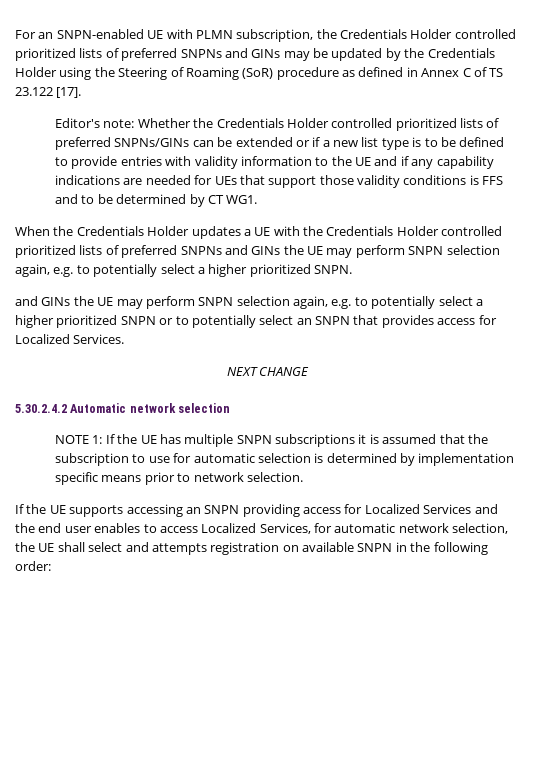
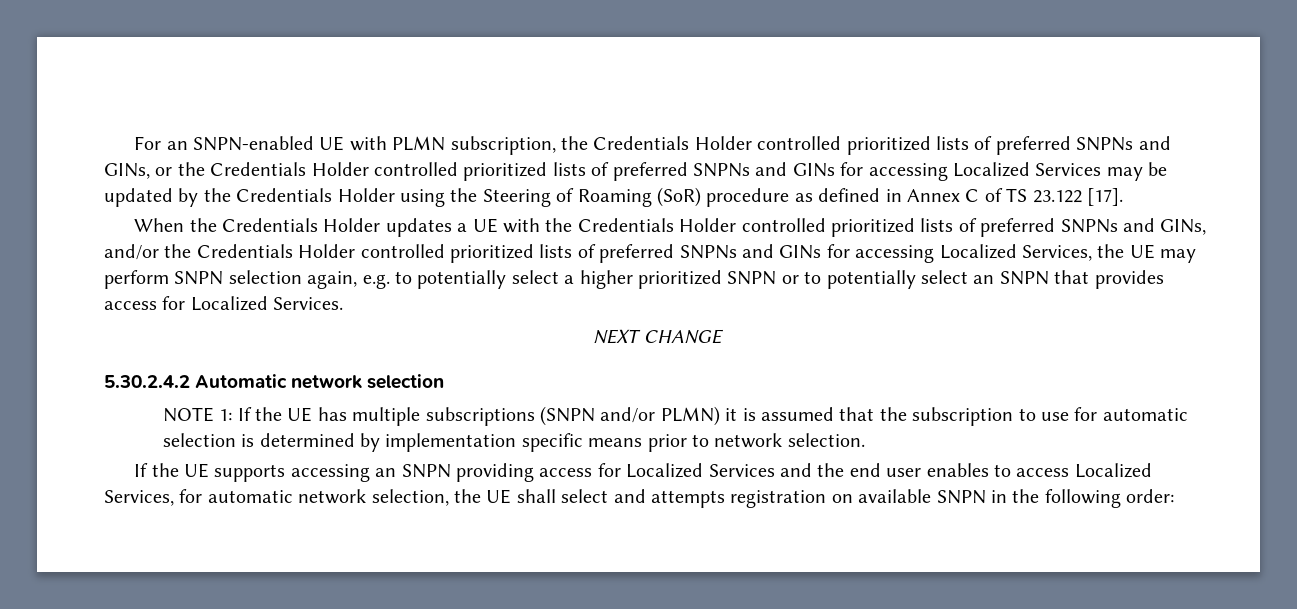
- For an SNPN-enabled UE with PLMN subscription, the Credentials Holder controlled prioritized lists of preferred SNPNs and GINs may be updated by the Credentials Holder using the Steering of Roaming (SoR) procedure as defined in Annex C of TS 23.122 [17].
+ For an SNPN-enabled UE with PLMN subscription, the Credentials Holder controlled prioritized lists of preferred SNPNs and GINs, or the Credentials Holder controlled prioritized lists of preferred SNPNs and GINs for accessing Localized Services may be updated by the Credentials Holder using the Steering of Roaming (SoR) procedure as defined in Annex C of TS 23.122 [17].
- Editor's note: Whether the Credentials Holder controlled prioritized lists of preferred SNPNs/GINs can be extended or if a new list type is to be defined to provide entries with validity information to the UE and if any capability indications are needed for UEs that support those validity conditions is FFS and to be determined by CT WG1.
- When the Credentials Holder updates a UE with the Credentials Holder controlled prioritized lists of preferred SNPNs and GINs the UE may perform SNPN selection again, e.g. to potentially select a higher prioritized SNPN.
- and GINs the UE may perform SNPN selection again, e.g. to potentially select a higher prioritized SNPN or to potentially select an SNPN that provides access for Localized Services.
+ When the Credentials Holder updates a UE with the Credentials Holder controlled prioritized lists of preferred SNPNs and GINs, and/or the Credentials Holder controlled prioritized lists of preferred SNPNs and GINs for accessing Localized Services, the UE may perform SNPN selection again, e.g. to potentially select a higher prioritized SNPN or to potentially select an SNPN that provides access for Localized Services.
- NOTE 1: If the UE has multiple SNPN subscriptions it is assumed that the subscription to use for automatic selection is determined by implementation specific means prior to network selection.
+ NOTE 1: If the UE has multiple subscriptions (SNPN and/or PLMN) it is assumed that the subscription to use for automatic selection is determined by implementation specific means prior to network selection.

